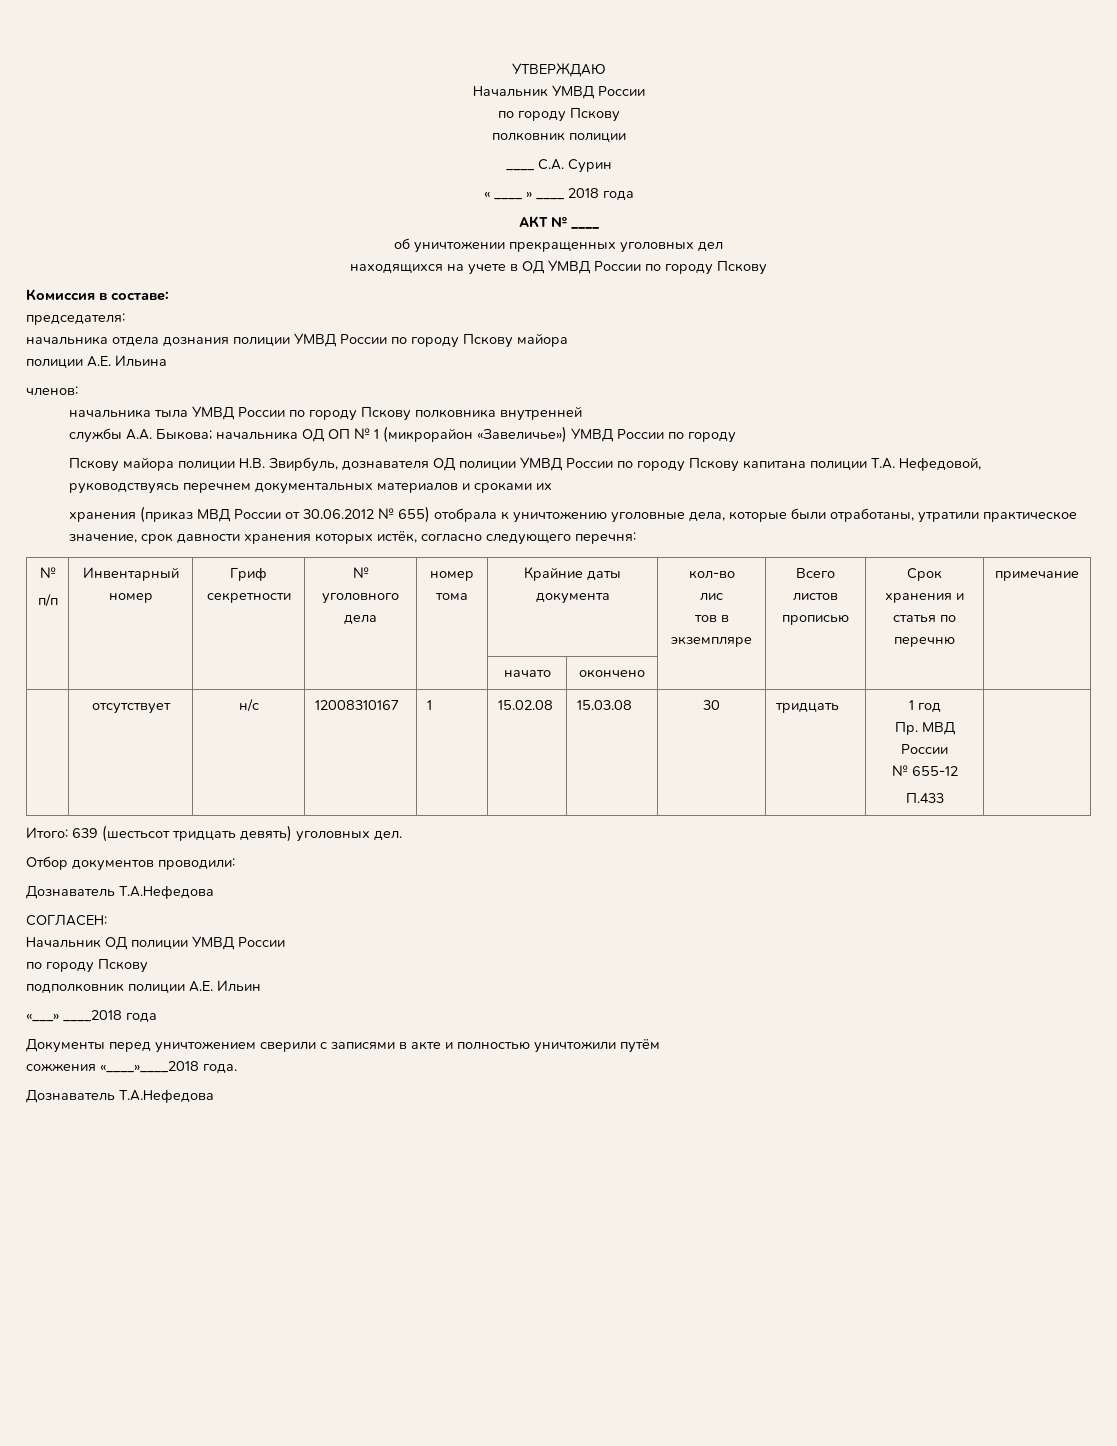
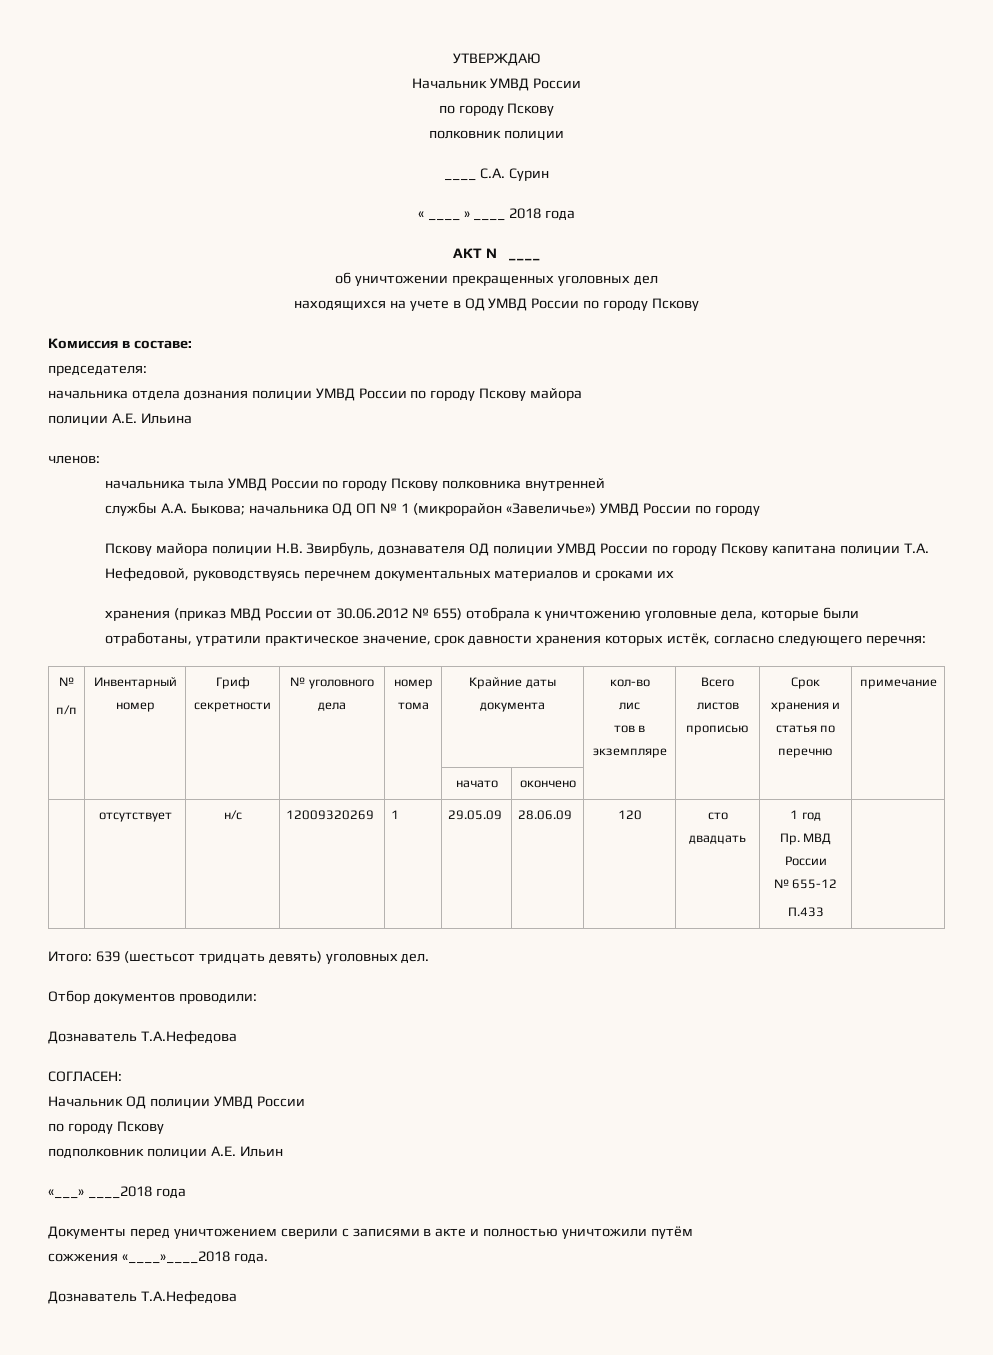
- | отсутствует | н/с | 12008310167 | 1 | 15.02.08 | 15.03.08 | 30 | тридцать | 1 год
+ | отсутствует | н/с | 12009320269 | 1 | 29.05.09 | 28.06.09 | 120 | сто двадцать | 1 год

